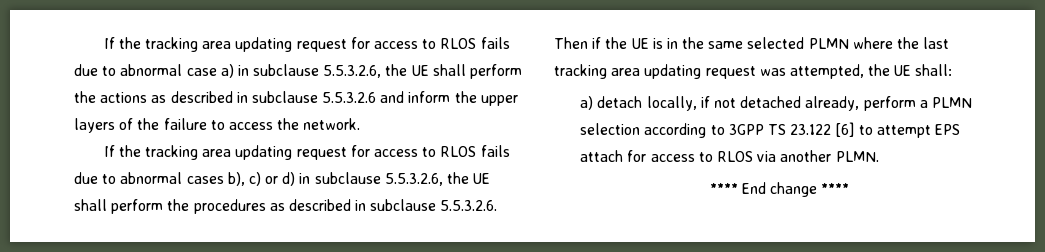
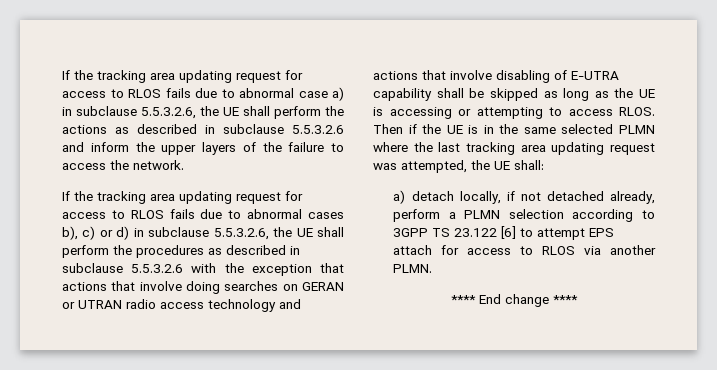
- If the tracking area updating request for access to RLOS fails due to abnormal cases b), c) or d) in subclause 5.5.3.2.6, the UE shall perform the procedures as described in subclause 5.5.3.2.6. Then if the UE is in the same selected PLMN where the last tracking area updating request was attempted, the UE shall:
+ If the tracking area updating request for access to RLOS fails due to abnormal cases b), c) or d) in subclause 5.5.3.2.6, the UE shall perform the procedures as described in subclause 5.5.3.2.6 with the exception that actions that involve doing searches on GERAN or UTRAN radio access technology and actions that involve disabling of E-UTRA capability shall be skipped as long as the UE is accessing or attempting to access RLOS. Then if the UE is in the same selected PLMN where the last tracking area updating request was attempted, the UE shall:

